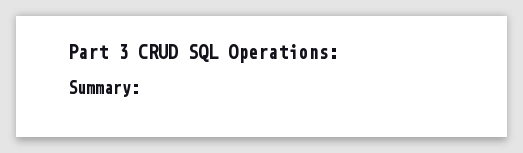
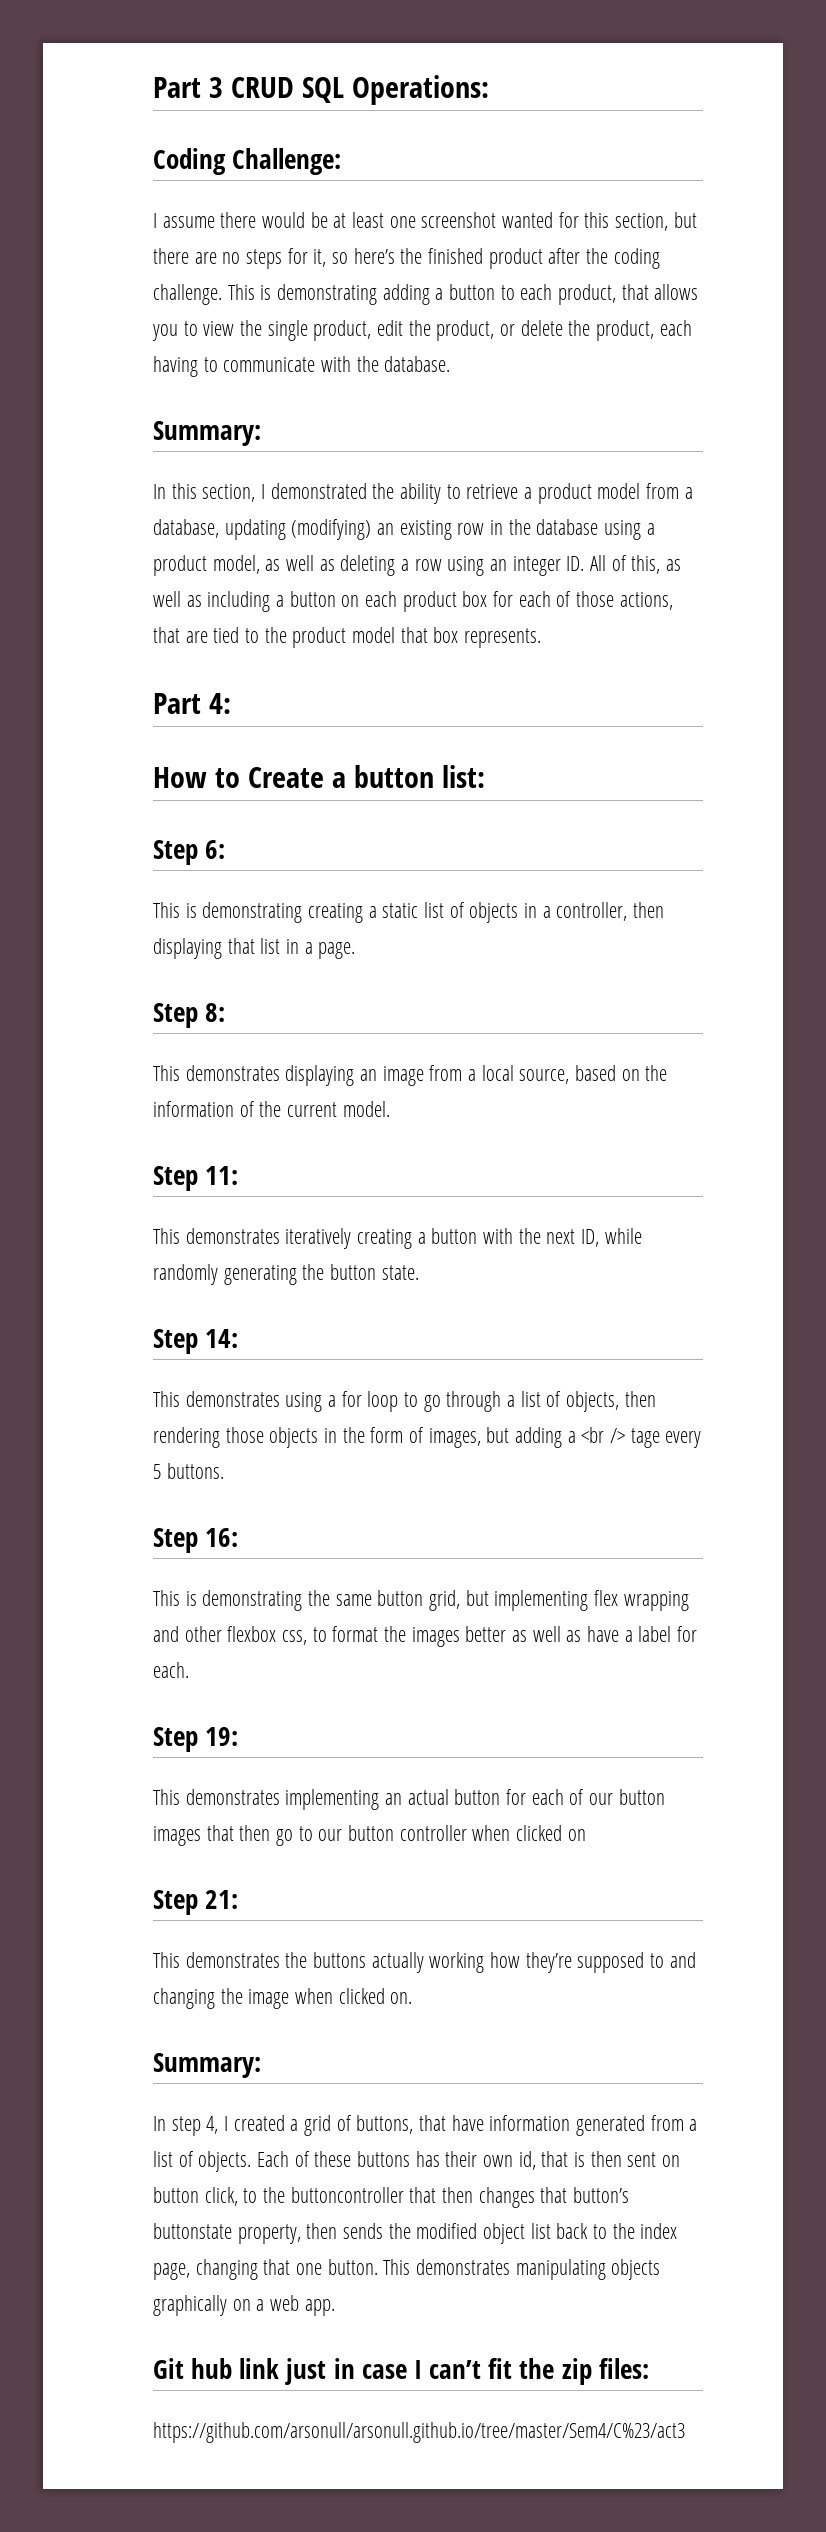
+ Coding Challenge:
+ I assume there would be at least one screenshot wanted for this section, but there are no steps for it, so here’s the finished product after the coding challenge. This is demonstrating adding a button to each product, that allows you to view the single product, edit the product, or delete the product, each having to communicate with the database.
  Summary:
+ In this section, I demonstrated the ability to retrieve a product model from a database, updating (modifying) an existing row in the database using a product model, as well as deleting a row using an integer ID. All of this, as well as including a button on each product box for each of those actions, that are tied to the product model that box represents.
+ Part 4:
+ How to Create a button list:
+ Step 6:
+ This is demonstrating creating a static list of objects in a controller, then displaying that list in a page.
+ Step 8:
+ This demonstrates displaying an image from a local source, based on the information of the current model.
+ Step 11:
+ This demonstrates iteratively creating a button with the next ID, while randomly generating the button state.
+ Step 14:
+ This demonstrates using a for loop to go through a list of objects, then rendering those objects in the form of images, but adding a <br /> tage every 5 buttons.
+ Step 16:
+ This is demonstrating the same button grid, but implementing flex wrapping and other flexbox css, to format the images better as well as have a label for each.
+ Step 19:
+ This demonstrates implementing an actual button for each of our button images that then go to our button controller when clicked on
+ Step 21:
+ This demonstrates the buttons actually working how they’re supposed to and changing the image when clicked on.
+ Summary:
+ In step 4, I created a grid of buttons, that have information generated from a list of objects. Each of these buttons has their own id, that is then sent on button click, to the buttoncontroller that then changes that button’s buttonstate property, then sends the modified object list back to the index page, changing that one button. This demonstrates manipulating objects graphically on a web app.
+ Git hub link just in case I can’t fit the zip files:
+ https://github.com/arsonull/arsonull.github.io/tree/master/Sem4/C%23/act3

